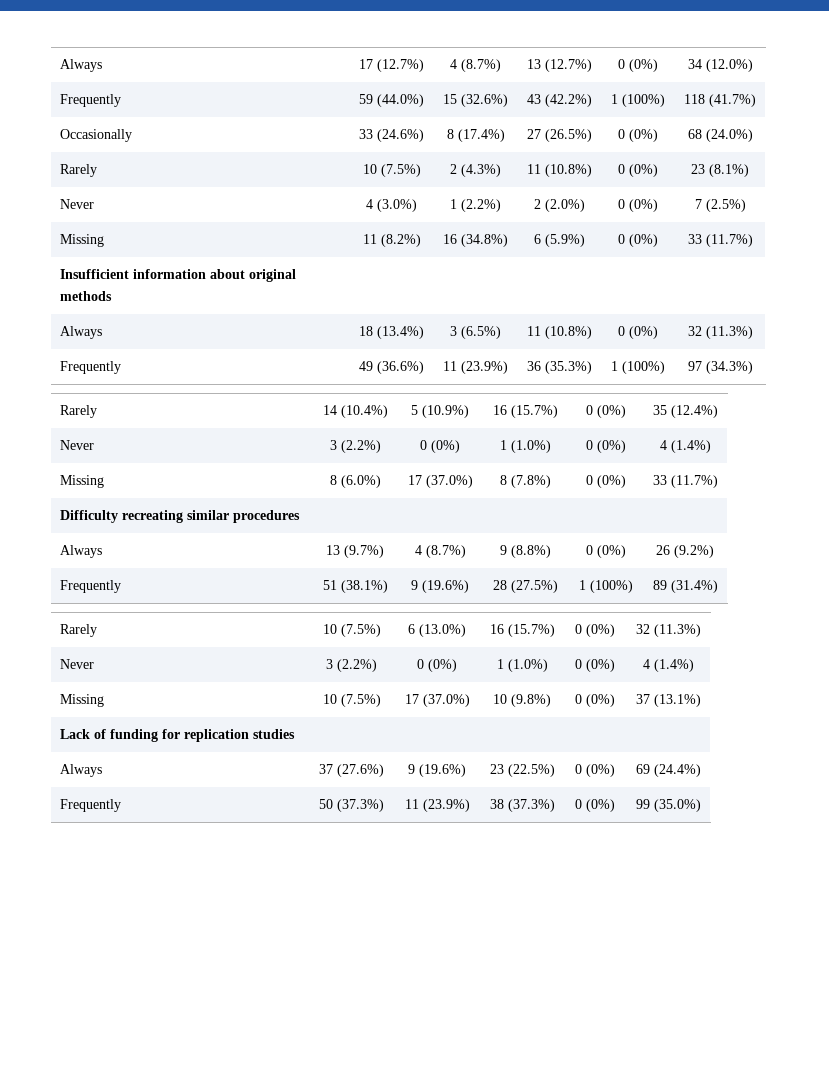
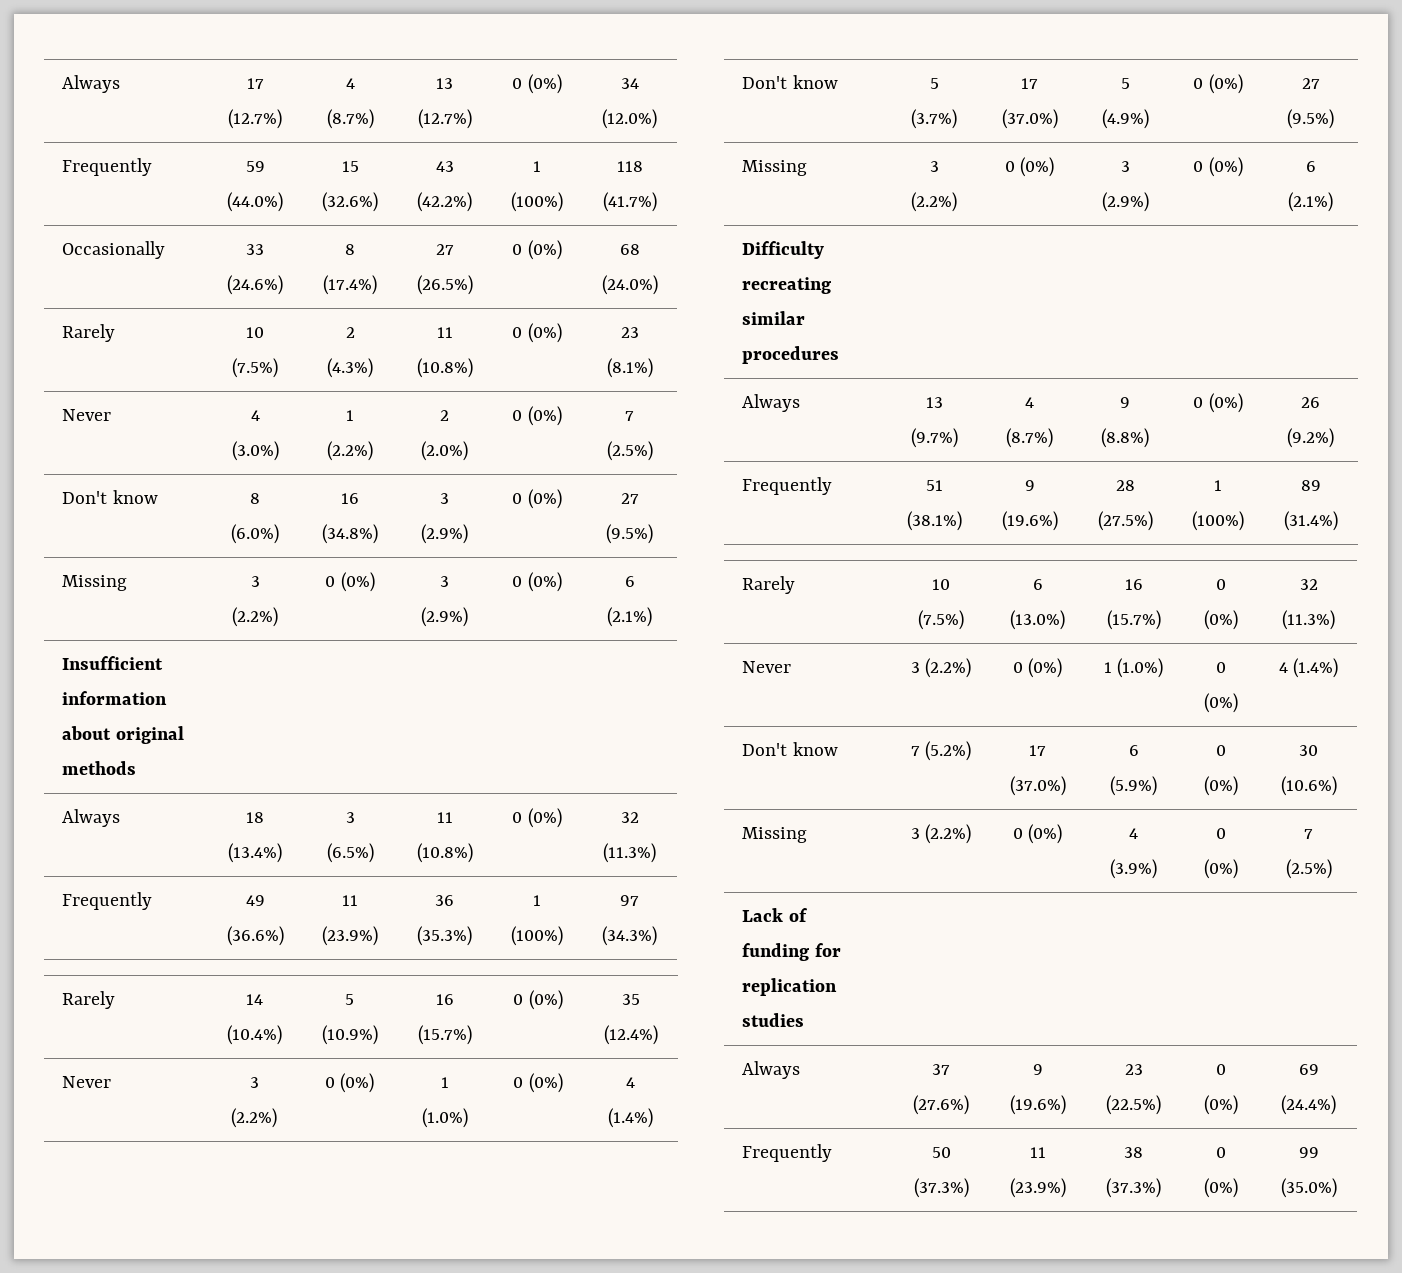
- Missing | 11 (8.2%) | 16 (34.8%) | 6 (5.9%) | 0 (0%) | 33 (11.7%)
+ Don't know | 8 (6.0%) | 16 (34.8%) | 3 (2.9%) | 0 (0%) | 27 (9.5%)
+ Missing | 3 (2.2%) | 0 (0%) | 3 (2.9%) | 0 (0%) | 6 (2.1%)
- Missing | 8 (6.0%) | 17 (37.0%) | 8 (7.8%) | 0 (0%) | 33 (11.7%)
+ Don't know | 5 (3.7%) | 17 (37.0%) | 5 (4.9%) | 0 (0%) | 27 (9.5%)
+ Missing | 3 (2.2%) | 0 (0%) | 3 (2.9%) | 0 (0%) | 6 (2.1%)
- Missing | 10 (7.5%) | 17 (37.0%) | 10 (9.8%) | 0 (0%) | 37 (13.1%)
+ Don't know | 7 (5.2%) | 17 (37.0%) | 6 (5.9%) | 0 (0%) | 30 (10.6%)
+ Missing | 3 (2.2%) | 0 (0%) | 4 (3.9%) | 0 (0%) | 7 (2.5%)

